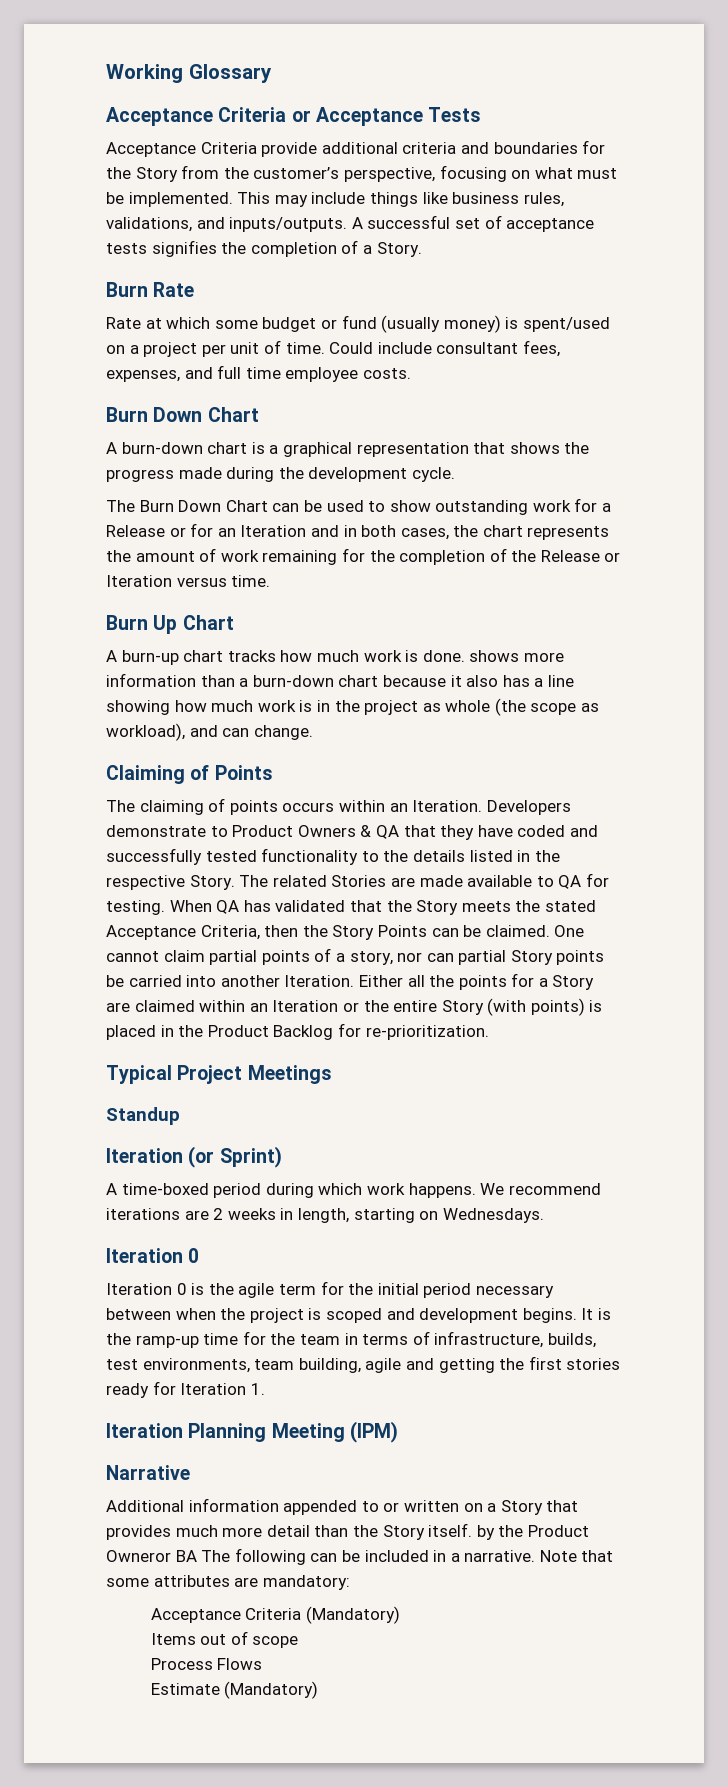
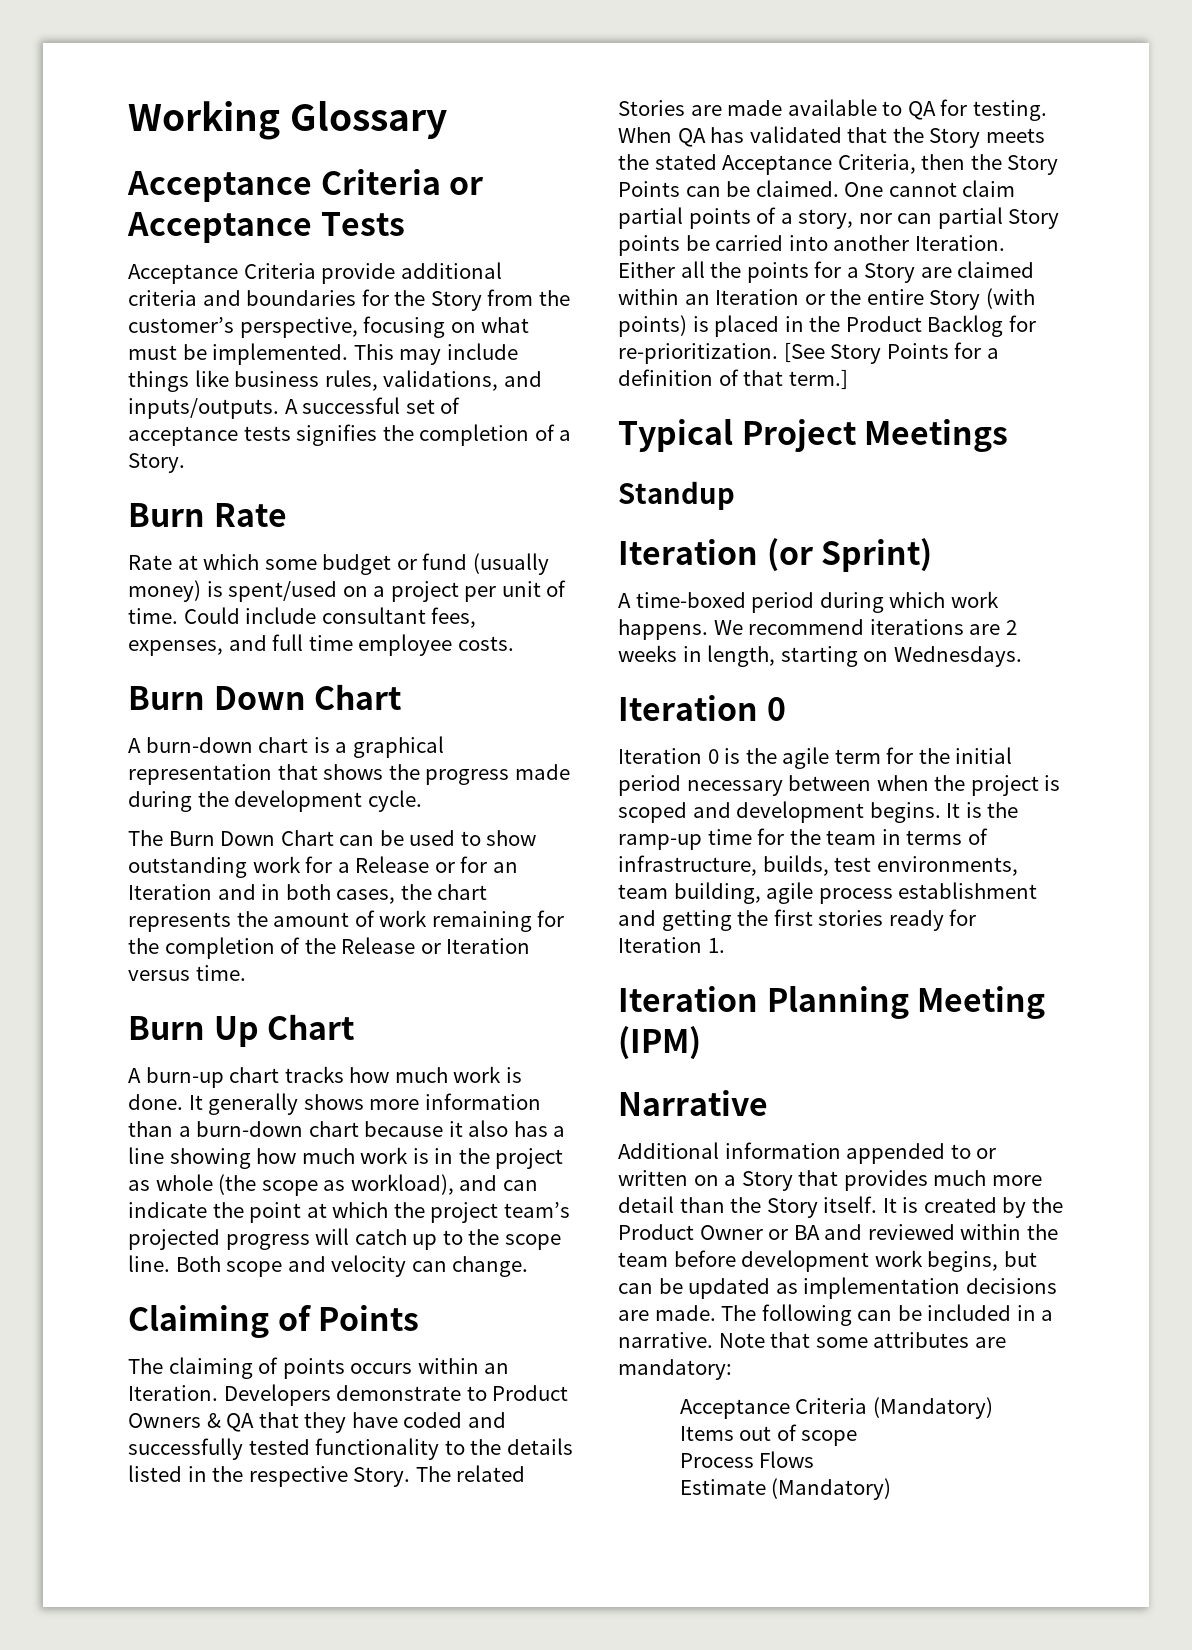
- A burn-up chart tracks how much work is done. shows more information than a burn-down chart because it also has a line showing how much work is in the project as whole (the scope as workload), and can change.
+ A burn-up chart tracks how much work is done. It generally shows more information than a burn-down chart because it also has a line showing how much work is in the project as whole (the scope as workload), and can indicate the point at which the project team’s projected progress will catch up to the scope line. Both scope and velocity can change.
+ [See Story Points for a definition of that term.]
- It is the ramp-up time for the team in terms of infrastructure, builds, test environments, team building, agile and getting the first stories ready for Iteration 1.
+ It is the ramp-up time for the team in terms of infrastructure, builds, test environments, team building, agile process establishment and getting the first stories ready for Iteration 1.
- Additional information appended to or written on a Story that provides much more detail than the Story itself. by the Product Owneror BA The following can be included in a narrative.
+ Additional information appended to or written on a Story that provides much more detail than the Story itself. It is created by the Product Owner or BA and reviewed within the team before development work begins, but can be updated as implementation decisions are made. The following can be included in a narrative.

